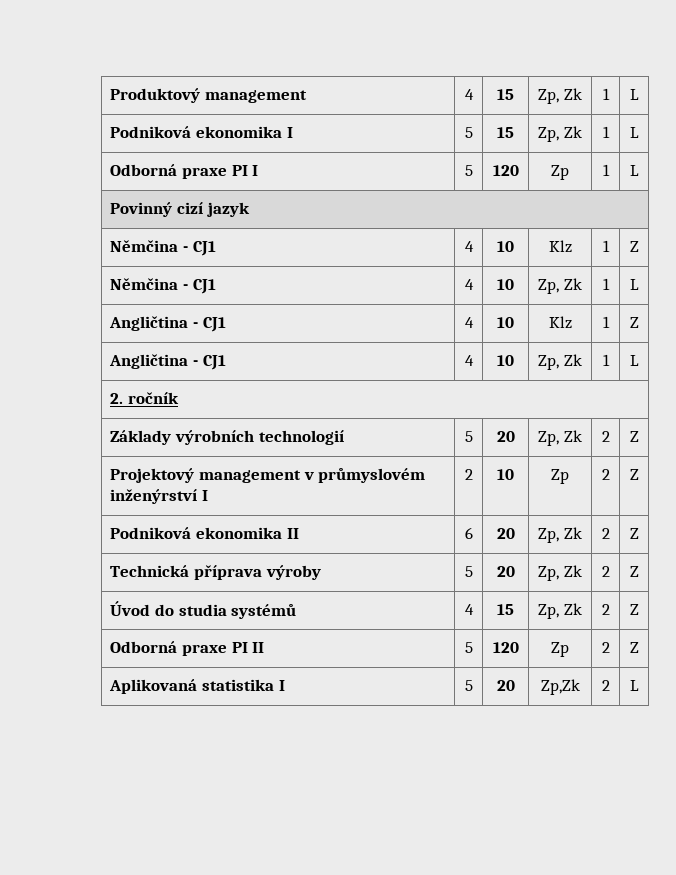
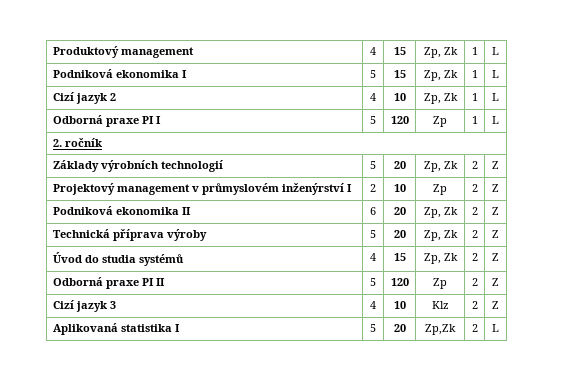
+ Cizí jazyk 2 | 4 | 10 | Zp, Zk | 1 | L
  Odborná praxe PI I | 5 | 120 | Zp | 1 | L
- Povinný cizí jazyk
- Němčina - CJ1 | 4 | 10 | Klz | 1 | Z
- Němčina - CJ1 | 4 | 10 | Zp, Zk | 1 | L
- Angličtina - CJ1 | 4 | 10 | Klz | 1 | Z
- Angličtina - CJ1 | 4 | 10 | Zp, Zk | 1 | L
+ Cizí jazyk 3 | 4 | 10 | Klz | 2 | Z

